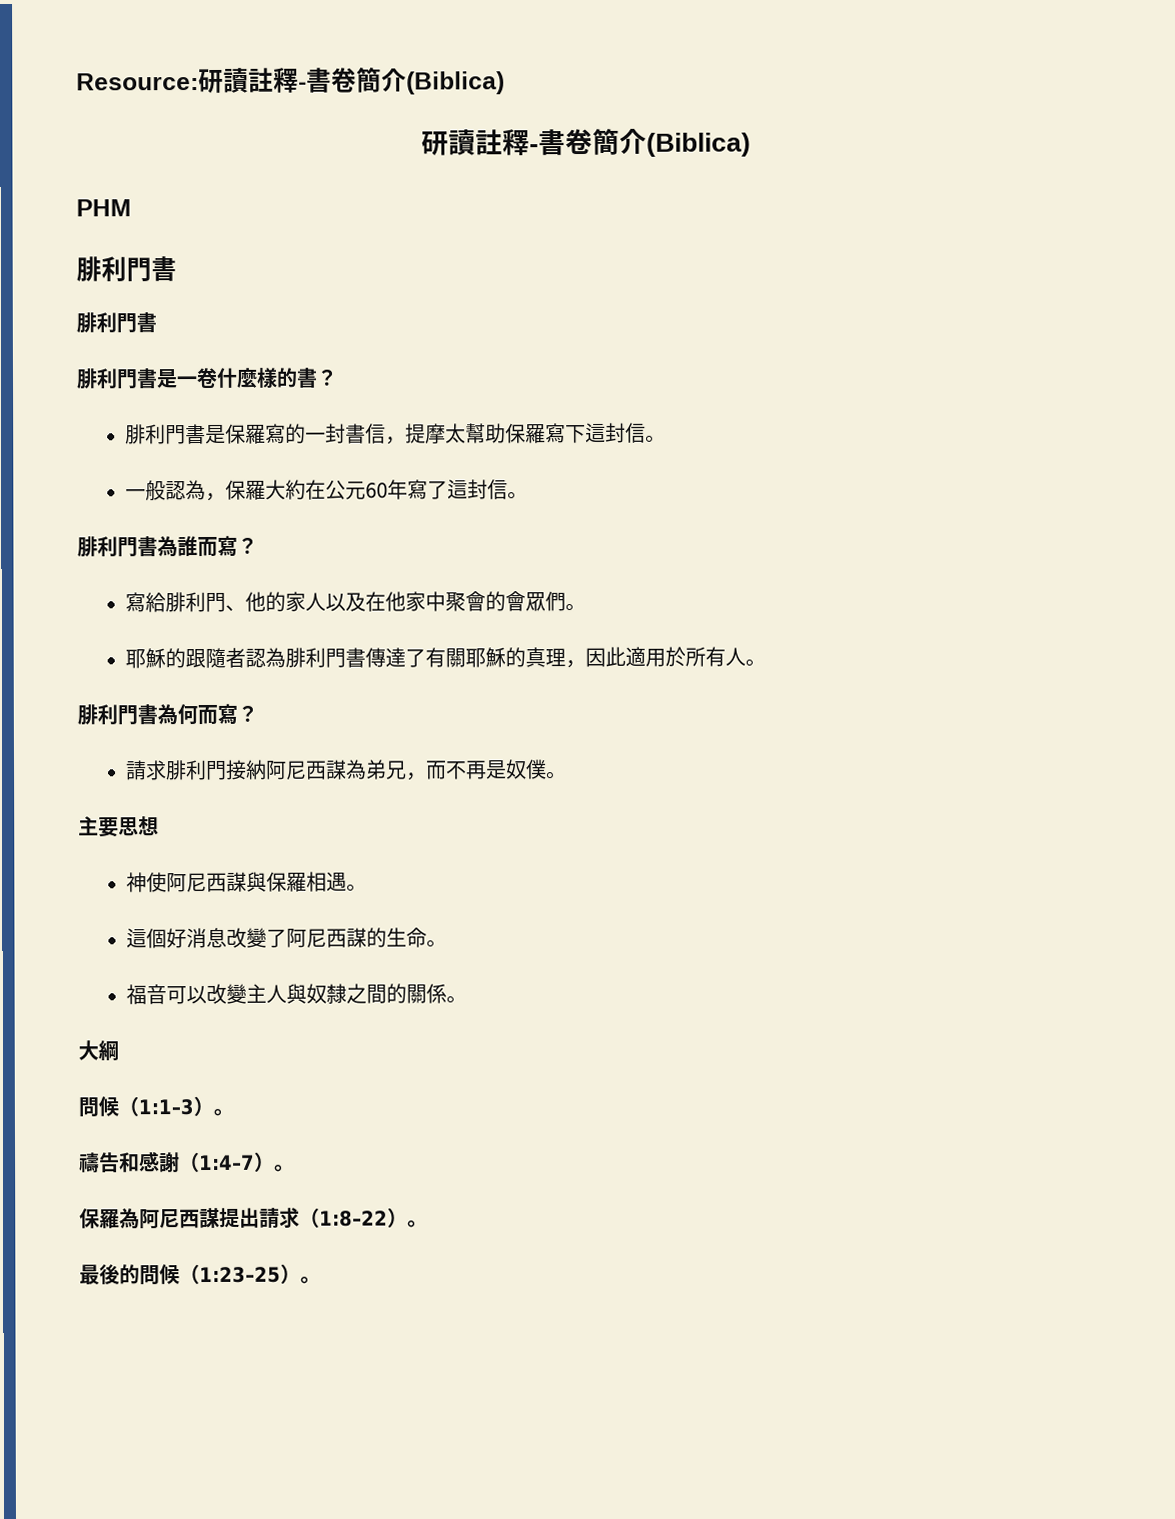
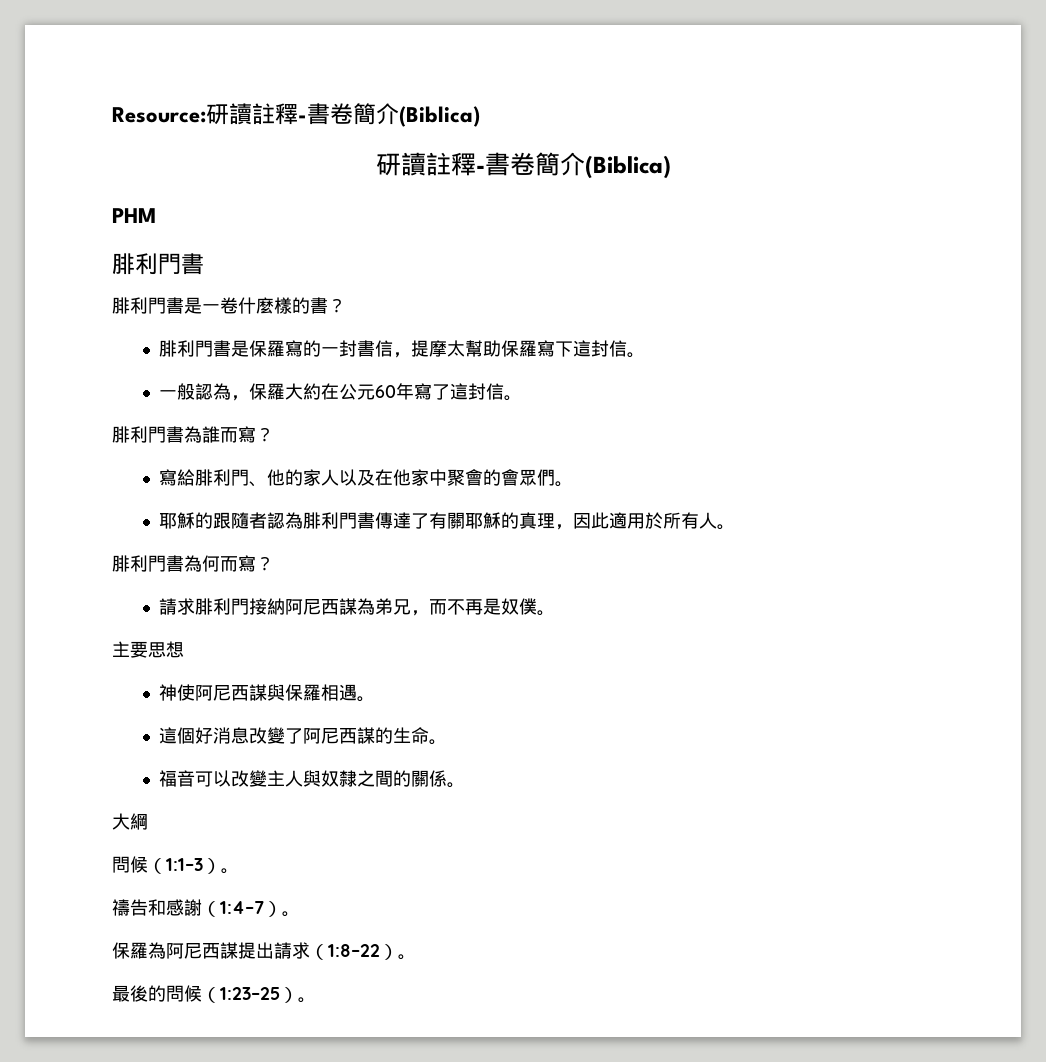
  PHM
- 腓利門書

